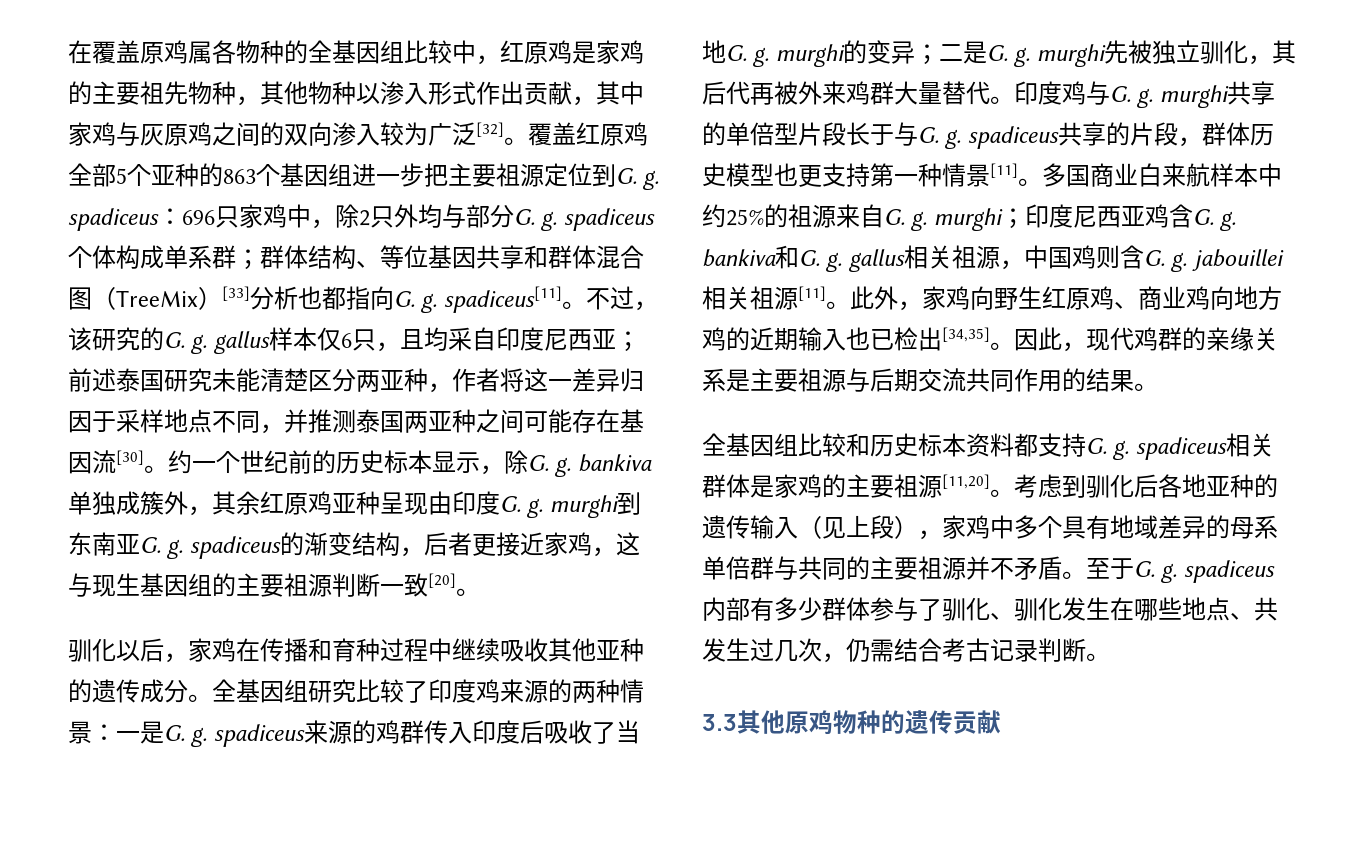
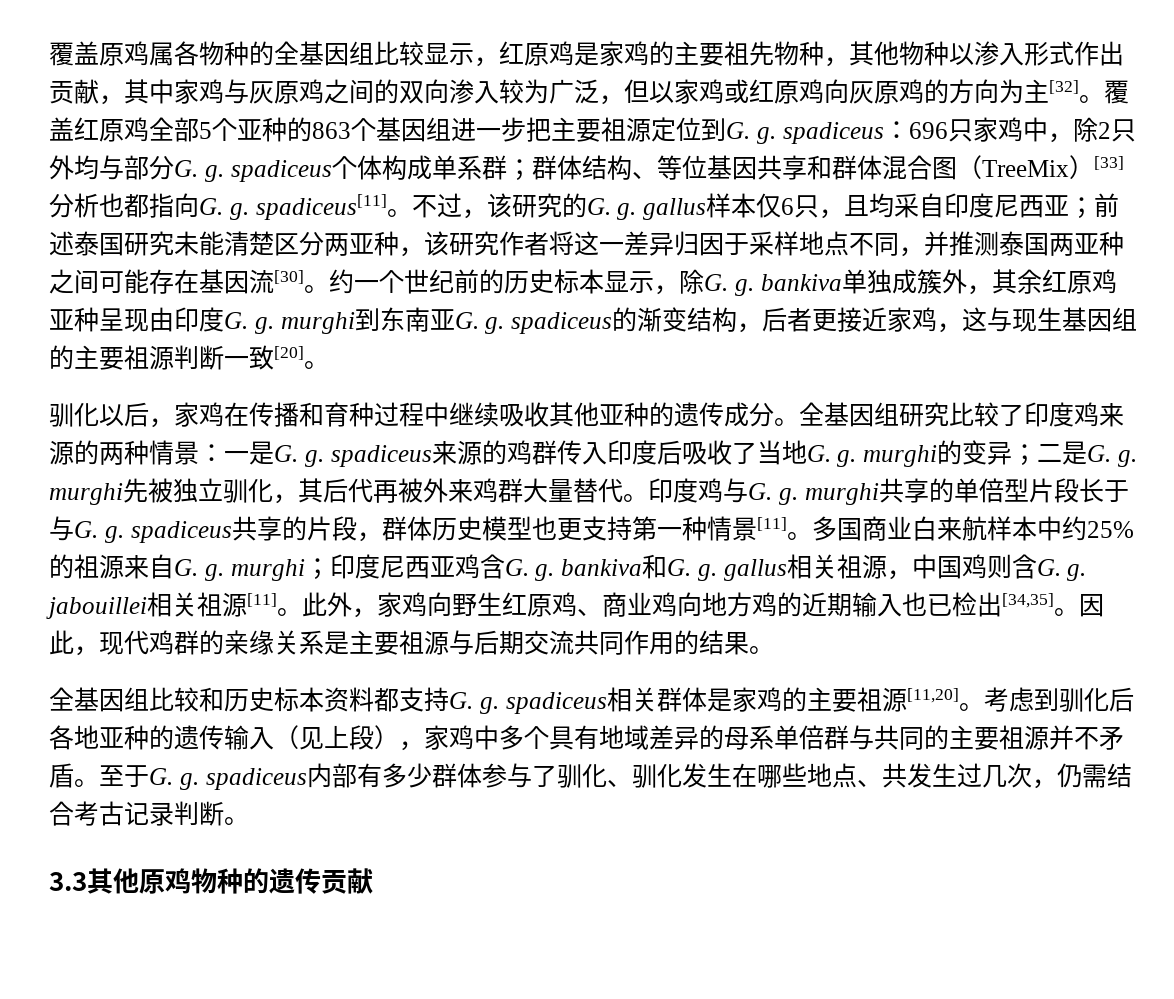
- 在覆盖原鸡属各物种的全基因组比较中，红原鸡是家鸡的主要祖先物种，其他物种以渗入形式作出贡献，其中家鸡与灰原鸡之间的双向渗入较为广泛[32]。
+ 覆盖原鸡属各物种的全基因组比较显示，红原鸡是家鸡的主要祖先物种，其他物种以渗入形式作出贡献，其中家鸡与灰原鸡之间的双向渗入较为广泛，但以家鸡或红原鸡向灰原鸡的方向为主[32]。
- 不过，该研究的G. g. gallus样本仅6只，且均采自印度尼西亚；前述泰国研究未能清楚区分两亚种，作者将这一差异归因于采样地点不同，并推测泰国两亚种之间可能存在基因流[30]。
+ 不过，该研究的G. g. gallus样本仅6只，且均采自印度尼西亚；前述泰国研究未能清楚区分两亚种，该研究作者将这一差异归因于采样地点不同，并推测泰国两亚种之间可能存在基因流[30]。

